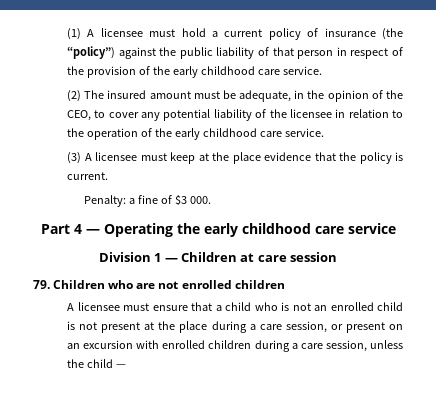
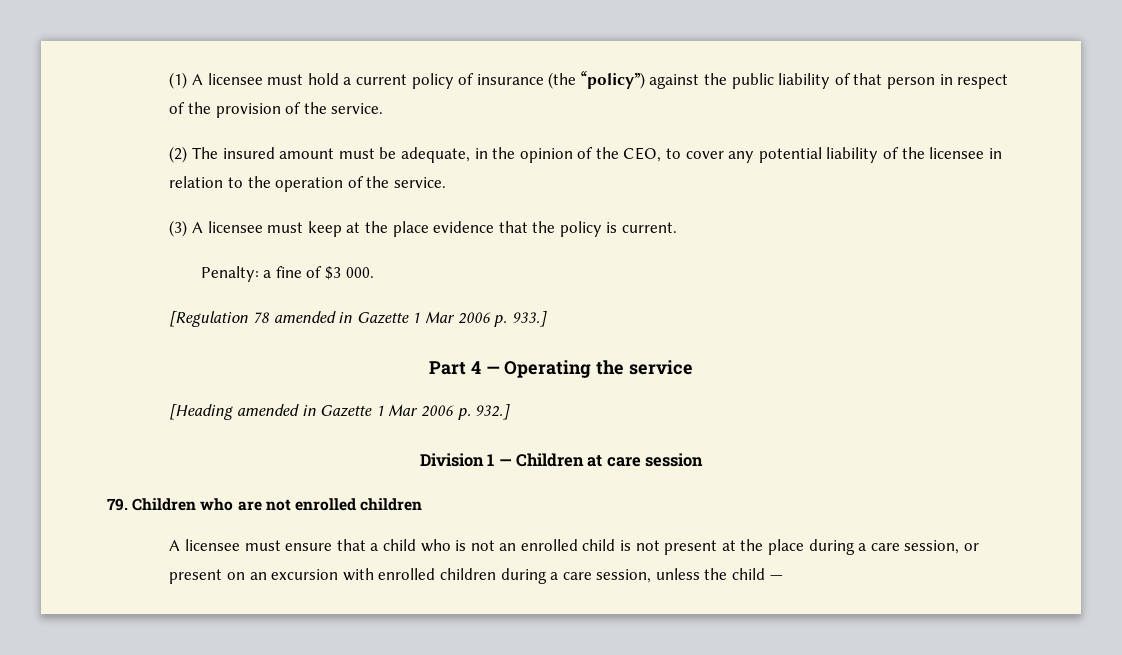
- (1) A licensee must hold a current policy of insurance (the “policy”) against the public liability of that person in respect of the provision of the early childhood care service.
+ (1) A licensee must hold a current policy of insurance (the “policy”) against the public liability of that person in respect of the provision of the service.
- (2) The insured amount must be adequate, in the opinion of the CEO, to cover any potential liability of the licensee in relation to the operation of the early childhood care service.
+ (2) The insured amount must be adequate, in the opinion of the CEO, to cover any potential liability of the licensee in relation to the operation of the service.
+ [Regulation 78 amended in Gazette 1 Mar 2006 p. 933.]
- Part 4 — Operating the early childhood care service
+ Part 4 — Operating the service
+ [Heading amended in Gazette 1 Mar 2006 p. 932.]

